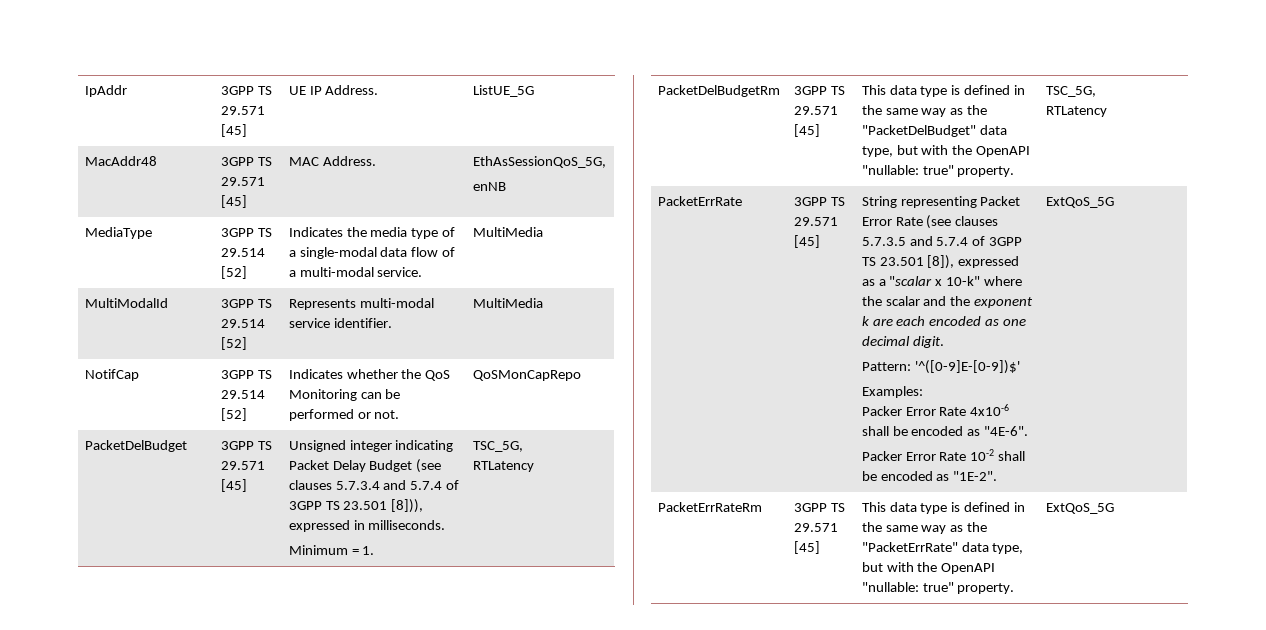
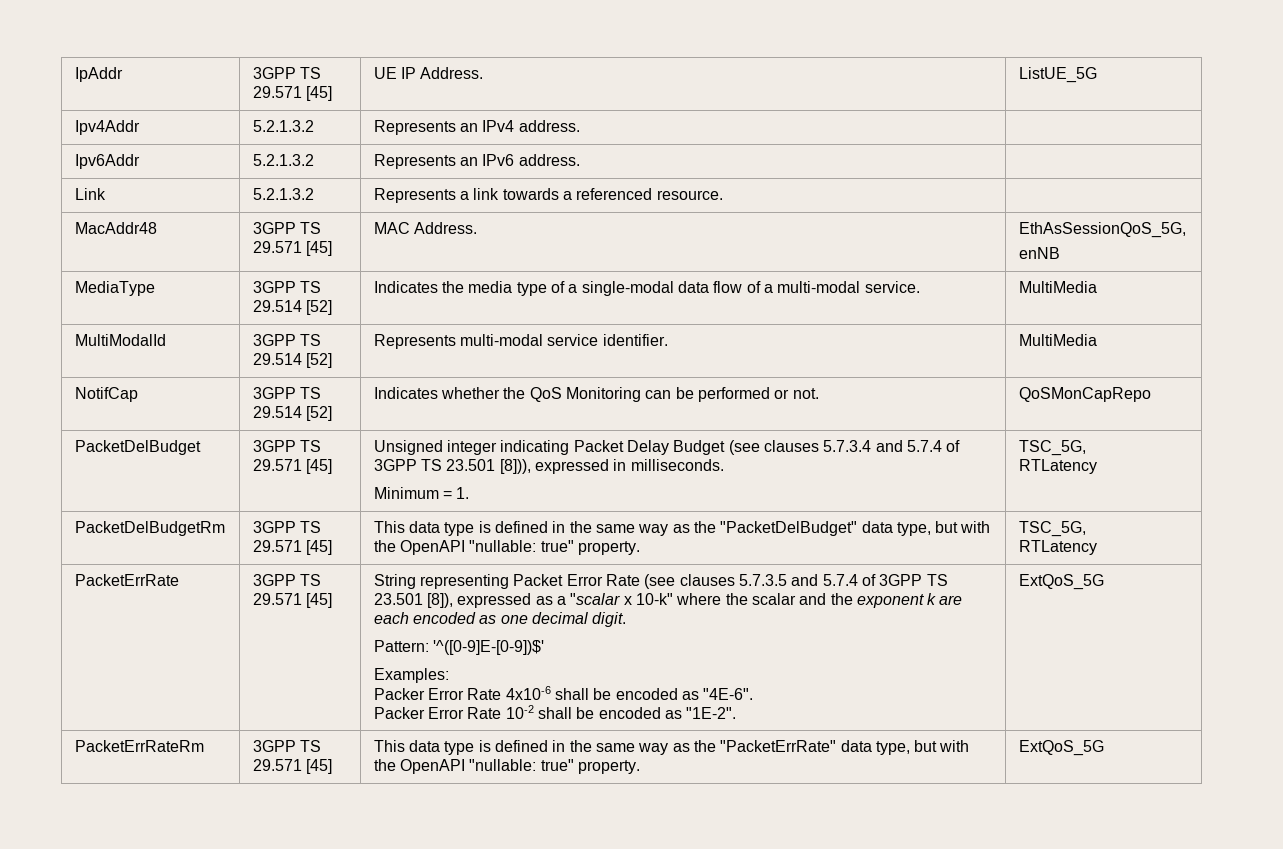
+ Ipv4Addr | 5.2.1.3.2 | Represents an IPv4 address. |
+ Ipv6Addr | 5.2.1.3.2 | Represents an IPv6 address. |
+ Link | 5.2.1.3.2 | Represents a link towards a referenced resource. |

